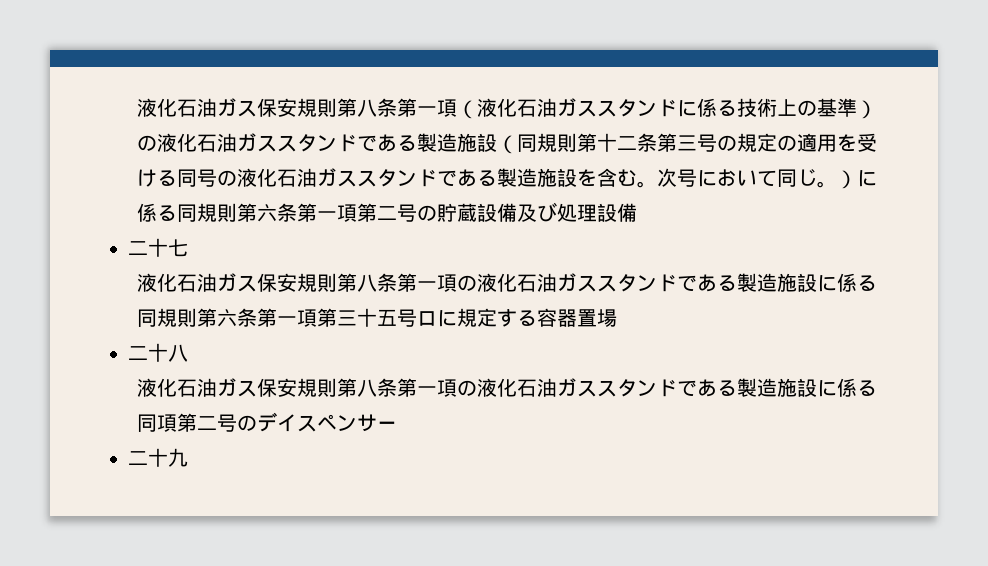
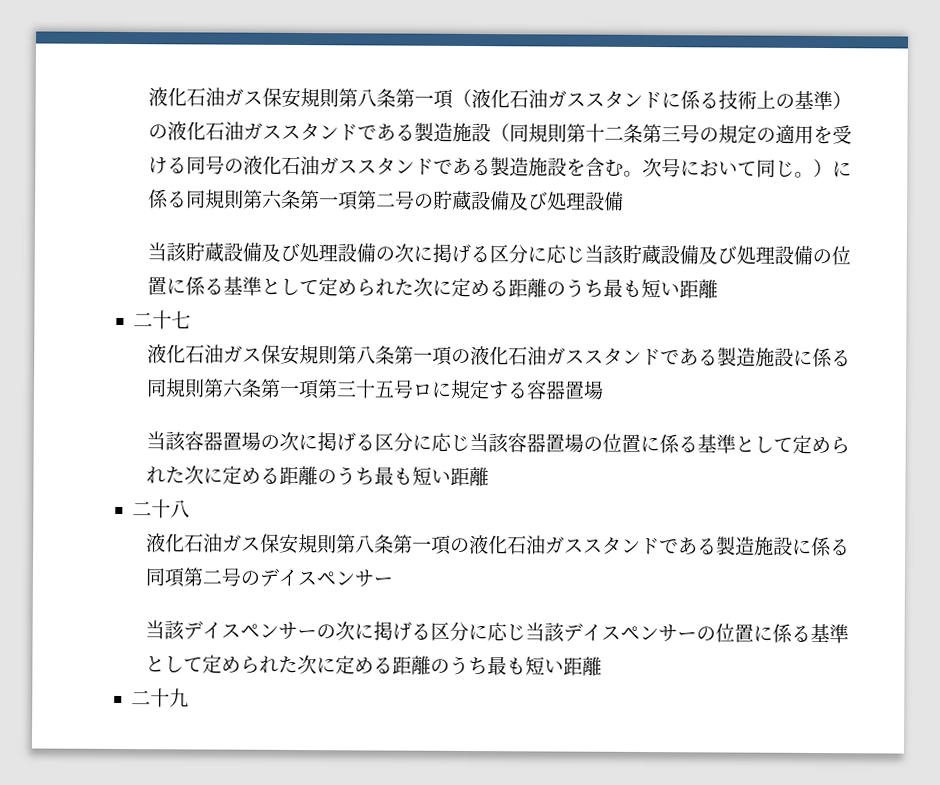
+ 当該貯蔵設備及び処理設備の次に掲げる区分に応じ当該貯蔵設備及び処理設備の位置に係る基準として定められた次に定める距離のうち最も短い距離
+ 当該容器置場の次に掲げる区分に応じ当該容器置場の位置に係る基準として定められた次に定める距離のうち最も短い距離
+ 当該デイスペンサーの次に掲げる区分に応じ当該デイスペンサーの位置に係る基準として定められた次に定める距離のうち最も短い距離

